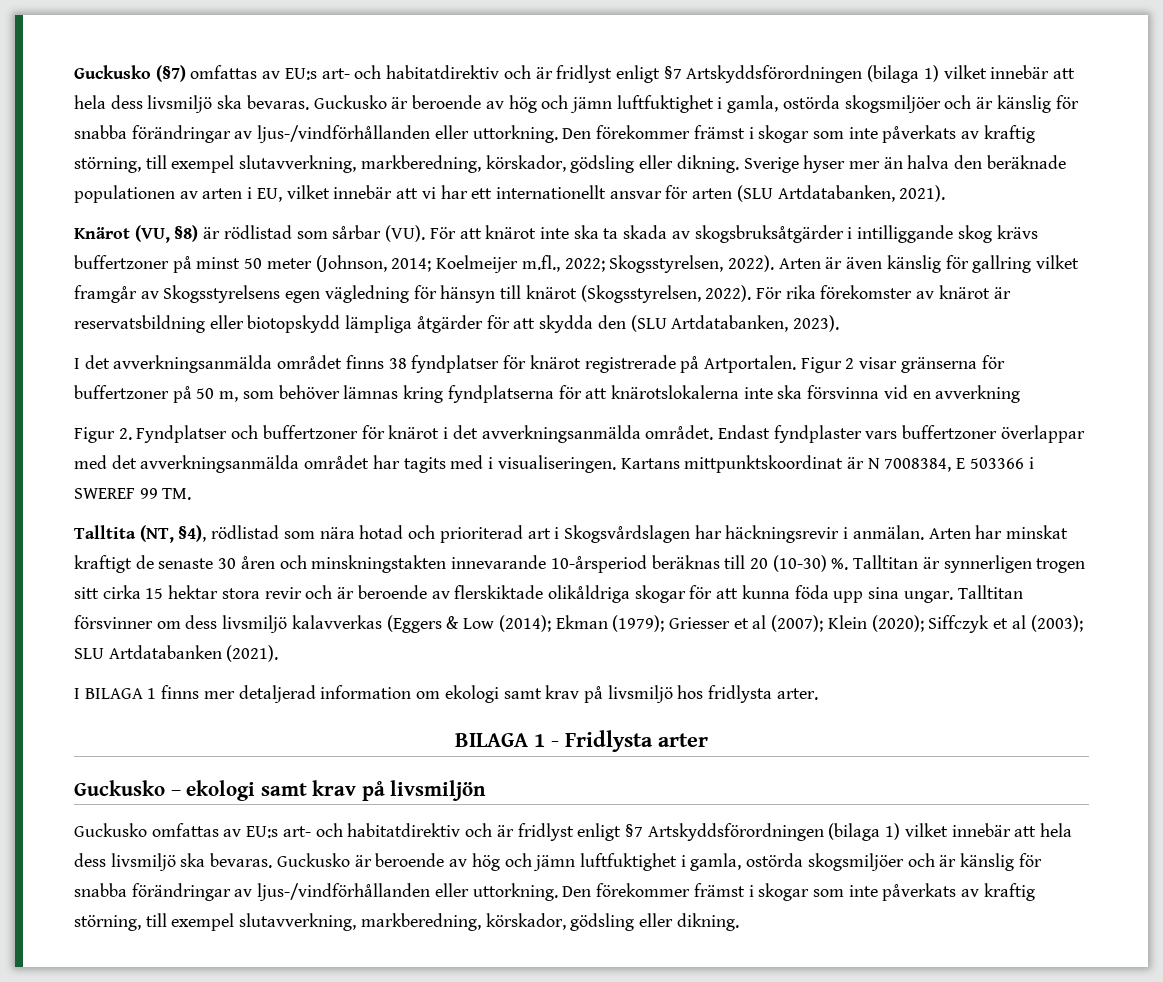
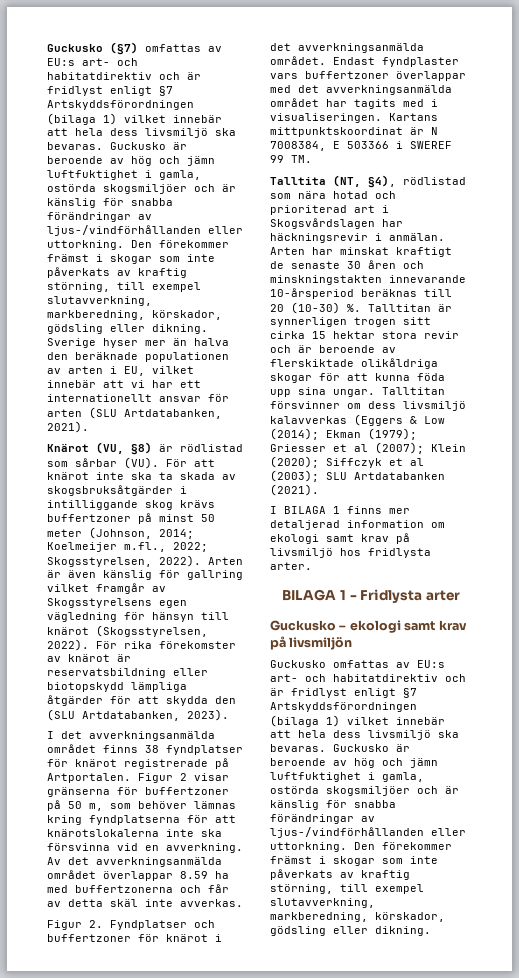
- Figur 2 visar gränserna för buffertzoner på 50 m, som behöver lämnas kring fyndplatserna för att knärotslokalerna inte ska försvinna vid en avverkning
+ Figur 2 visar gränserna för buffertzoner på 50 m, som behöver lämnas kring fyndplatserna för att knärotslokalerna inte ska försvinna vid en avverkning. Av det avverkningsanmälda området överlappar 8.59 ha med buffertzonerna och får av detta skäl inte avverkas.

